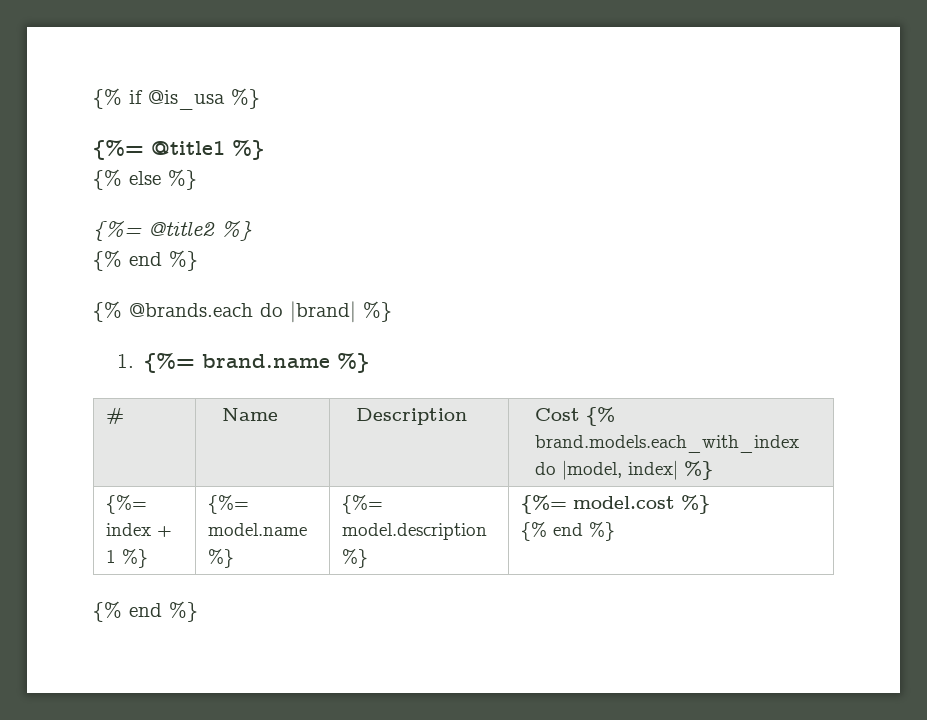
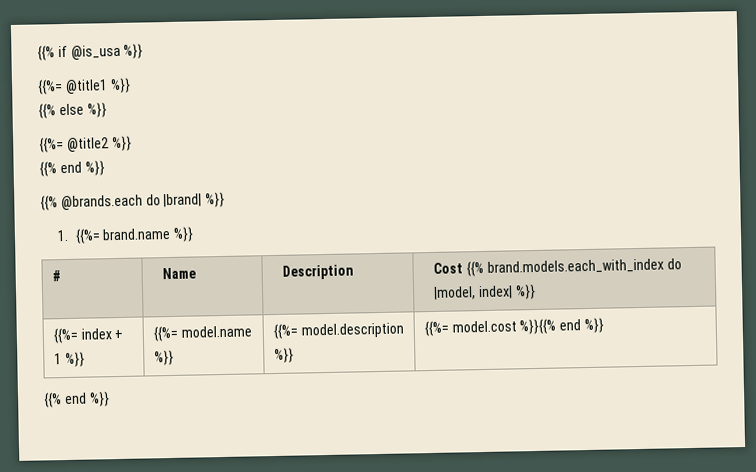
- {% if @is_usa %}
- {%= @title1 %}
- {% else %}
- {%= @title2 %}
- {% end %}
- {% @brands.each do |brand| %}
+ {{% if @is_usa %}}
+ {{%= @title1 %}}
+ {{% else %}}
+ {{%= @title2 %}}
+ {{% end %}}
+ {{% @brands.each do |brand| %}}
- 1. {%= brand.name %}
+ 1. {{%= brand.name %}}
- # | Name | Description | Cost {% brand.models.each_with_index do |model, index| %}
- {%= index + 1 %} | {%= model.name %} | {%= model.description %} | {%= model.cost %}
- {% end %}
- {% end %}
+ # | Name | Description | Cost {{% brand.models.each_with_index do |model, index| %}}
+ {{%= index + 1 %}} | {{%= model.name %}} | {{%= model.description %}} | {{%= model.cost %}}{{% end %}}
+ {{% end %}}

